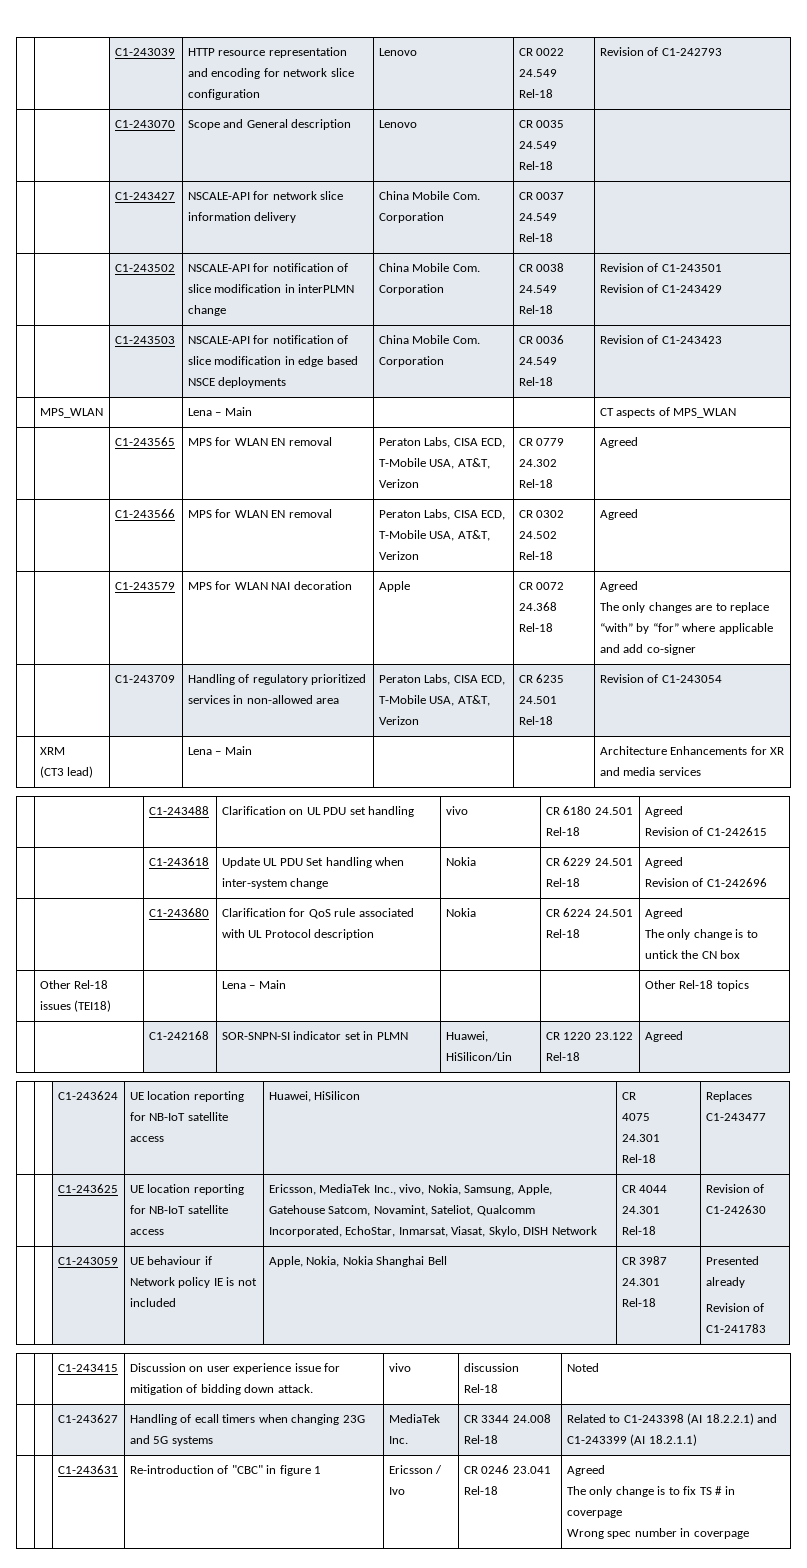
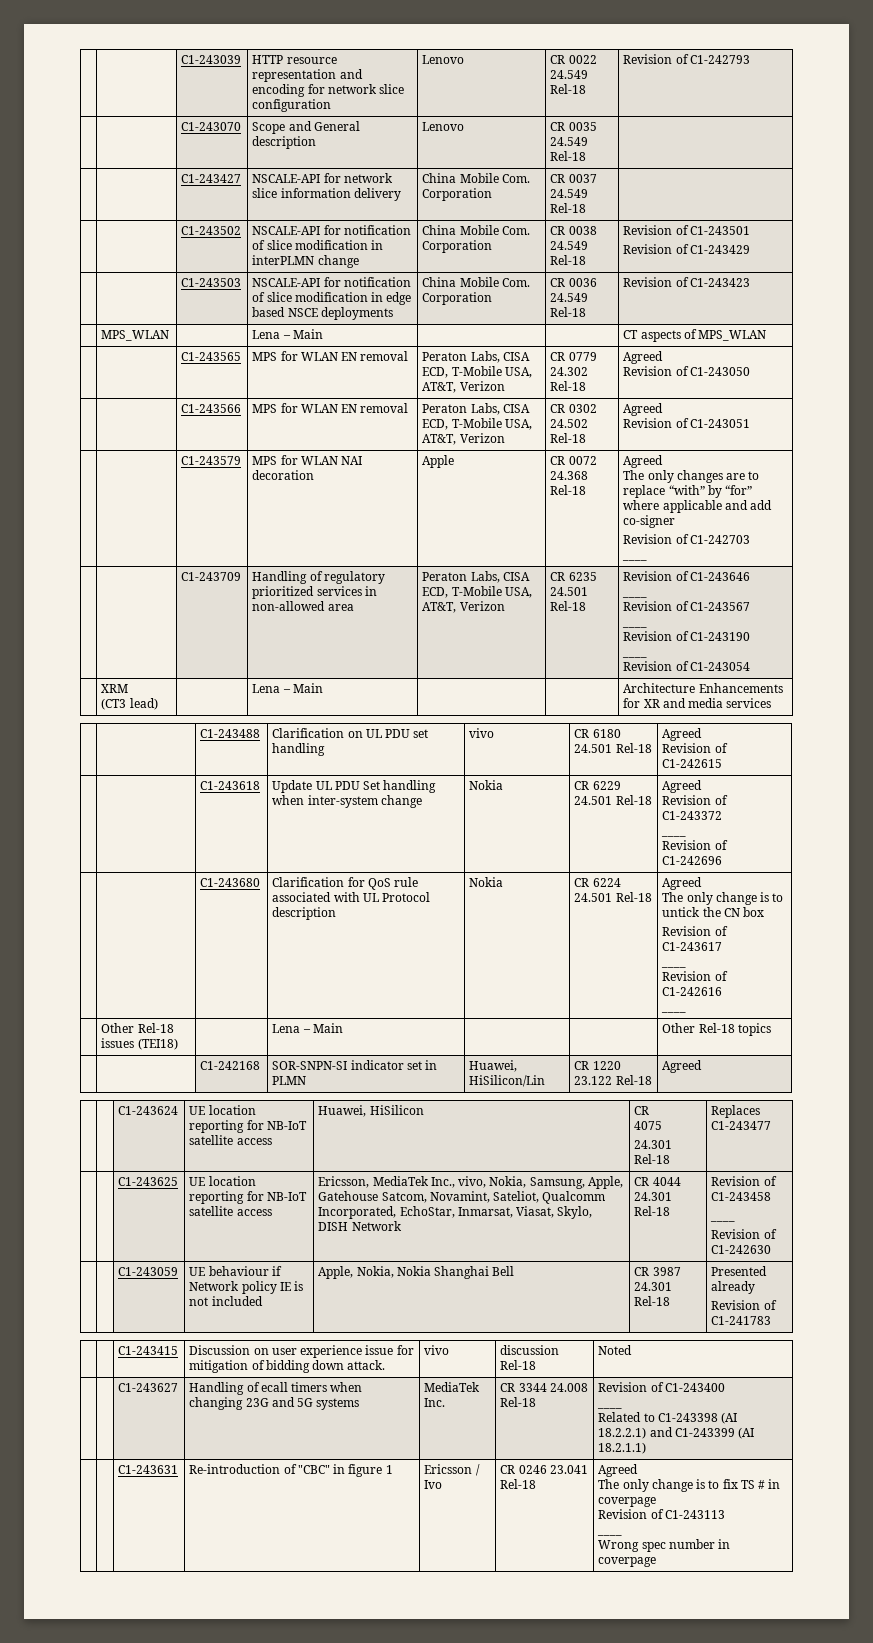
  | | C1-243565 | MPS for WLAN EN removal | Peraton Labs, CISA ECD, T-Mobile USA, AT&T, Verizon | CR 0779 24.302 Rel-18 | Agreed
+ Revision of C1-243050
  | | C1-243566 | MPS for WLAN EN removal | Peraton Labs, CISA ECD, T-Mobile USA, AT&T, Verizon | CR 0302 24.502 Rel-18 | Agreed
+ Revision of C1-243051
  | | C1-243579 | MPS for WLAN NAI decoration | Apple | CR 0072 24.368 Rel-18 | Agreed
  The only changes are to replace “with” by “for” where applicable and add co-signer
+ Revision of C1-242703
+ ____
- | | C1-243709 | Handling of regulatory prioritized services in non-allowed area | Peraton Labs, CISA ECD, T-Mobile USA, AT&T, Verizon | CR 6235 24.501 Rel-18 | Revision of C1-243054
+ | | C1-243709 | Handling of regulatory prioritized services in non-allowed area | Peraton Labs, CISA ECD, T-Mobile USA, AT&T, Verizon | CR 6235 24.501 Rel-18 | Revision of C1-243646
+ ____
+ Revision of C1-243567
+ ____
+ Revision of C1-243190
+ ____
+ Revision of C1-243054
  | | C1-243618 | Update UL PDU Set handling when inter-system change | Nokia | CR 6229 24.501 Rel-18 | Agreed
+ Revision of C1-243372
+ ____
  | | C1-243680 | Clarification for QoS rule associated with UL Protocol description | Nokia | CR 6224 24.501 Rel-18 | Agreed
  The only change is to untick the CN box
+ Revision of C1-243617
+ ____
+ Revision of C1-242616
+ ____
- | | C1-243625 | UE location reporting for NB-IoT satellite access | Ericsson, MediaTek Inc., vivo, Nokia, Samsung, Apple, Gatehouse Satcom, Novamint, Sateliot, Qualcomm Incorporated, EchoStar, Inmarsat, Viasat, Skylo, DISH Network | CR 4044 24.301 Rel-18 | Revision of C1-242630
+ | | C1-243625 | UE location reporting for NB-IoT satellite access | Ericsson, MediaTek Inc., vivo, Nokia, Samsung, Apple, Gatehouse Satcom, Novamint, Sateliot, Qualcomm Incorporated, EchoStar, Inmarsat, Viasat, Skylo, DISH Network | CR 4044 24.301 Rel-18 | Revision of C1-243458
+ ____
+ Revision of C1-242630
- | | C1-243627 | Handling of ecall timers when changing 23G and 5G systems | MediaTek Inc. | CR 3344 24.008 Rel-18 | Related to C1-243398 (AI 18.2.2.1) and C1-243399 (AI 18.2.1.1)
+ | | C1-243627 | Handling of ecall timers when changing 23G and 5G systems | MediaTek Inc. | CR 3344 24.008 Rel-18 | Revision of C1-243400
+ ____
+ Related to C1-243398 (AI 18.2.2.1) and C1-243399 (AI 18.2.1.1)
  | | C1-243631 | Re-introduction of "CBC" in figure 1 | Ericsson / Ivo | CR 0246 23.041 Rel-18 | Agreed
  The only change is to fix TS # in coverpage
+ Revision of C1-243113
+ ____

